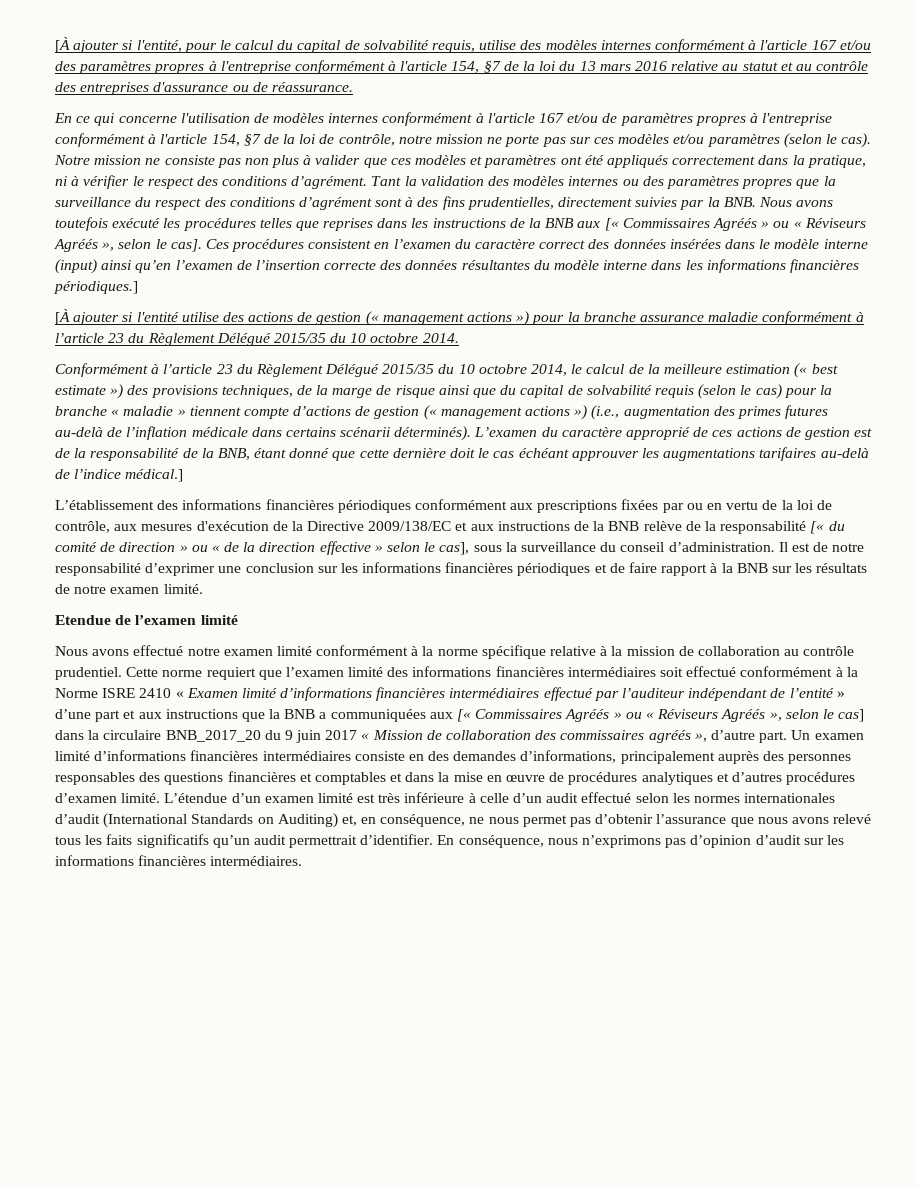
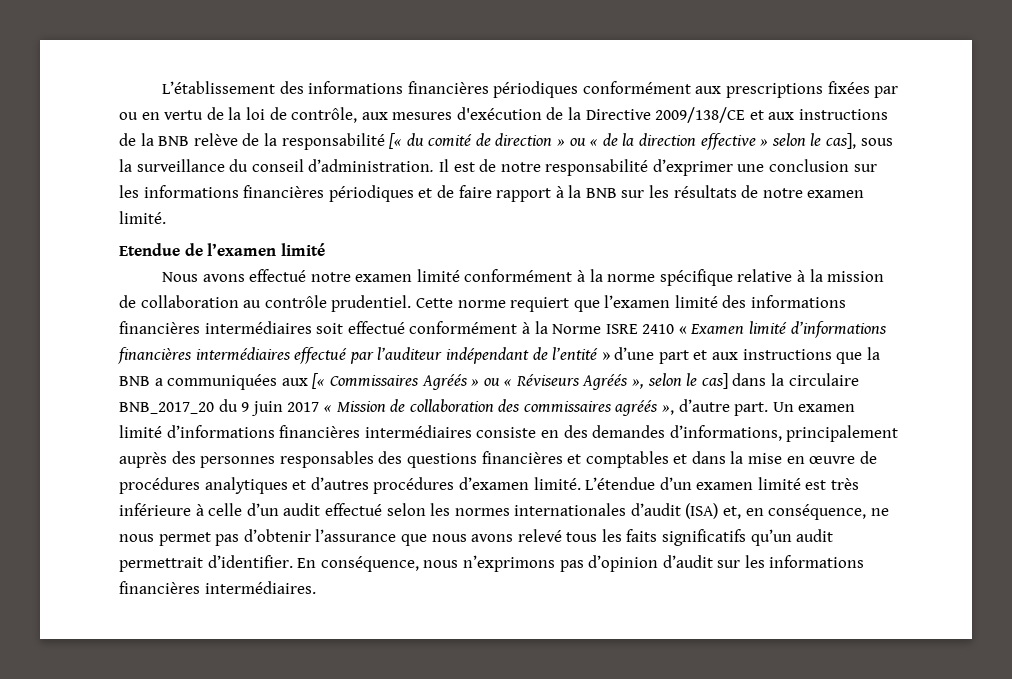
- [À ajouter si l'entité, pour le calcul du capital de solvabilité requis, utilise des modèles internes conformément à l'article 167 et/ou des paramètres propres à l'entreprise conformément à l'article 154, §7 de la loi du 13 mars 2016 relative au statut et au contrôle des entreprises d'assurance ou de réassurance.
- En ce qui concerne l'utilisation de modèles internes conformément à l'article 167 et/ou de paramètres propres à l'entreprise conformément à l'article 154, §7 de la loi de contrôle, notre mission ne porte pas sur ces modèles et/ou paramètres (selon le cas). Notre mission ne consiste pas non plus à valider que ces modèles et paramètres ont été appliqués correctement dans la pratique, ni à vérifier le respect des conditions d’agrément. Tant la validation des modèles internes ou des paramètres propres que la surveillance du respect des conditions d’agrément sont à des fins prudentielles, directement suivies par la BNB. Nous avons toutefois exécuté les procédures telles que reprises dans les instructions de la BNB aux [« Commissaires Agréés » ou « Réviseurs Agréés », selon le cas]. Ces procédures consistent en l’examen du caractère correct des données insérées dans le modèle interne (input) ainsi qu’en l’examen de l’insertion correcte des données résultantes du modèle interne dans les informations financières périodiques.]
- [À ajouter si l'entité utilise des actions de gestion (« management actions ») pour la branche assurance maladie conformément à l’article 23 du Règlement Délégué 2015/35 du 10 octobre 2014.
- Conformément à l’article 23 du Règlement Délégué 2015/35 du 10 octobre 2014, le calcul de la meilleure estimation (« best estimate ») des provisions techniques, de la marge de risque ainsi que du capital de solvabilité requis (selon le cas) pour la branche « maladie » tiennent compte d’actions de gestion (« management actions ») (i.e., augmentation des primes futures au-delà de l’inflation médicale dans certains scénarii déterminés). L’examen du caractère approprié de ces actions de gestion est de la responsabilité de la BNB, étant donné que cette dernière doit le cas échéant approuver les augmentations tarifaires au-delà de l’indice médical.]
- L’établissement des informations financières périodiques conformément aux prescriptions fixées par ou en vertu de la loi de contrôle, aux mesures d'exécution de la Directive 2009/138/EC et aux instructions de la BNB relève de la responsabilité [« du comité de direction » ou « de la direction effective » selon le cas], sous la surveillance du conseil d’administration.
+ L’établissement des informations financières périodiques conformément aux prescriptions fixées par ou en vertu de la loi de contrôle, aux mesures d'exécution de la Directive 2009/138/CE et aux instructions de la BNB relève de la responsabilité [« du comité de direction » ou « de la direction effective » selon le cas], sous la surveillance du conseil d’administration.
- L’étendue d’un examen limité est très inférieure à celle d’un audit effectué selon les normes internationales d’audit (International Standards on Auditing) et, en conséquence, ne nous permet pas d’obtenir l’assurance que nous avons relevé tous les faits significatifs qu’un audit permettrait d’identifier.
+ L’étendue d’un examen limité est très inférieure à celle d’un audit effectué selon les normes internationales d’audit (ISA) et, en conséquence, ne nous permet pas d’obtenir l’assurance que nous avons relevé tous les faits significatifs qu’un audit permettrait d’identifier.

